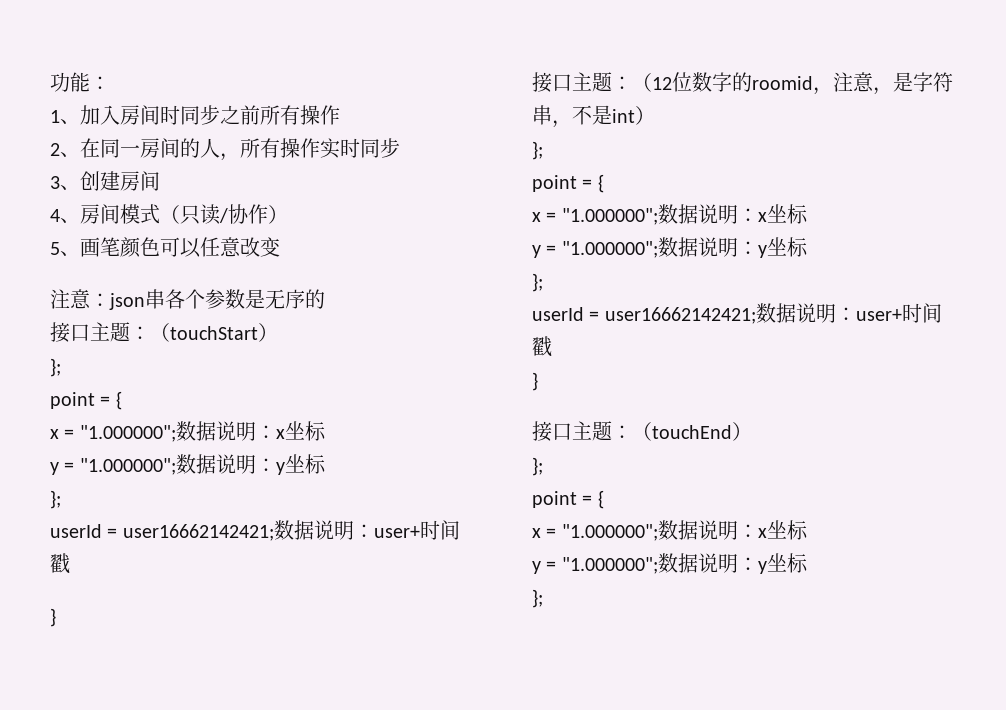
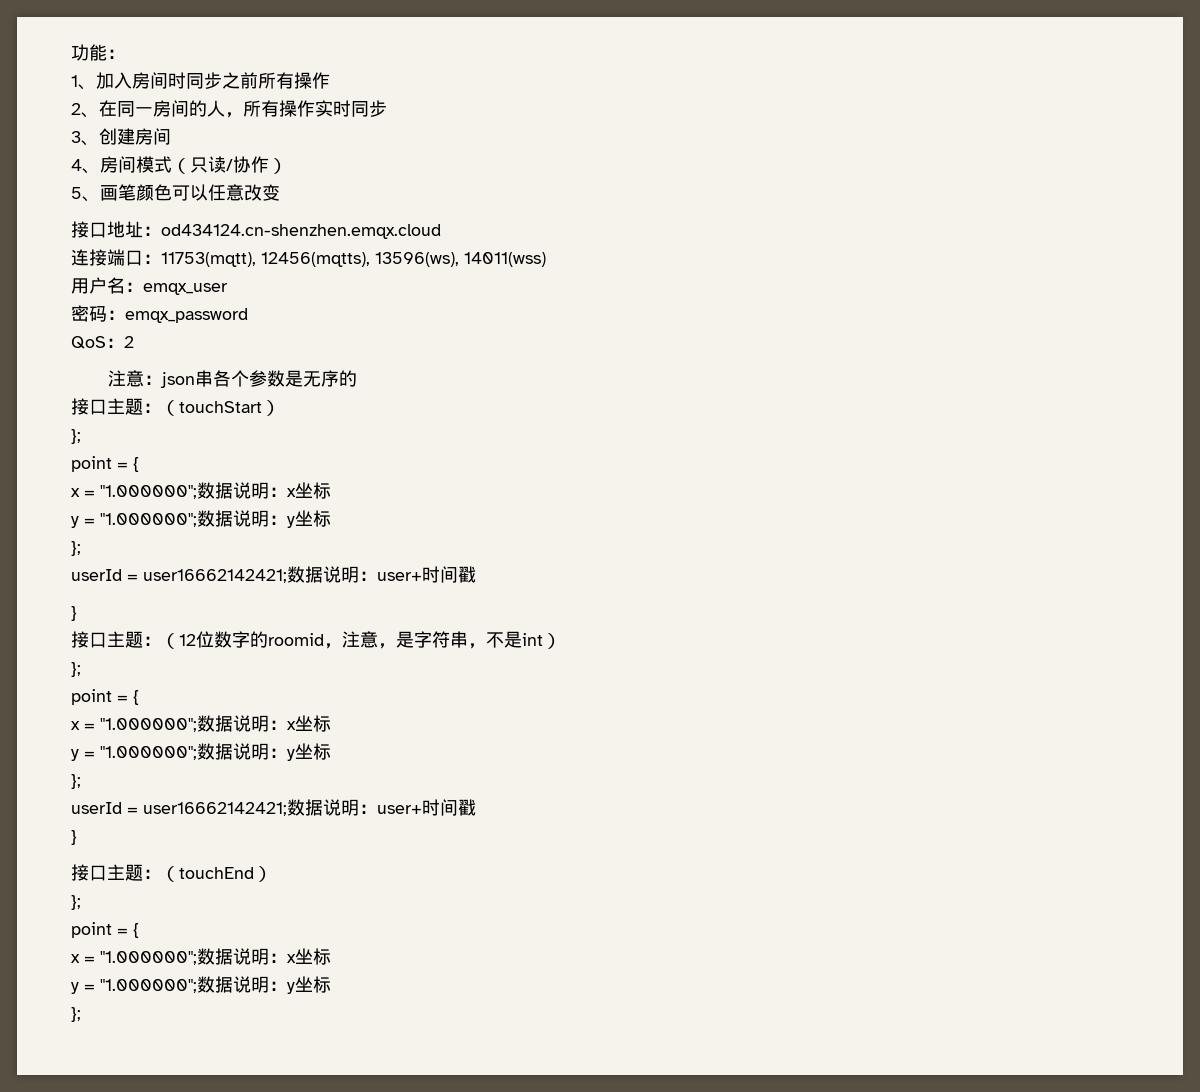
+ 接口地址：od434124.cn-shenzhen.emqx.cloud
+ 连接端口：11753(mqtt), 12456(mqtts), 13596(ws), 14011(wss)
+ 用户名：emqx_user
+ 密码：emqx_password
+ QoS：2

